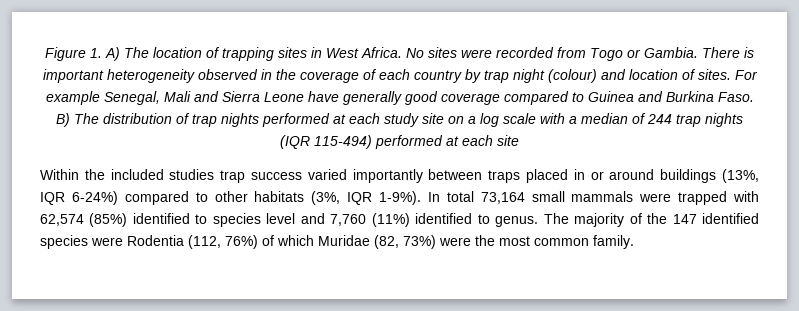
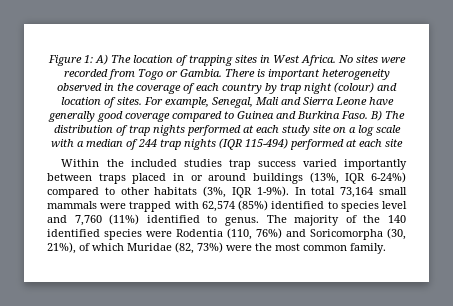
- Figure 1. A) The location of trapping sites in West Africa.
+ Figure 1: A) The location of trapping sites in West Africa.
- For example Senegal, Mali and Sierra Leone have generally good coverage compared to Guinea and Burkina Faso.
+ For example, Senegal, Mali and Sierra Leone have generally good coverage compared to Guinea and Burkina Faso.
- The majority of the 147 identified species were Rodentia (112, 76%) of which Muridae (82, 73%) were the most common family.
+ The majority of the 140 identified species were Rodentia (110, 76%) and Soricomorpha (30, 21%), of which Muridae (82, 73%) were the most common family.

